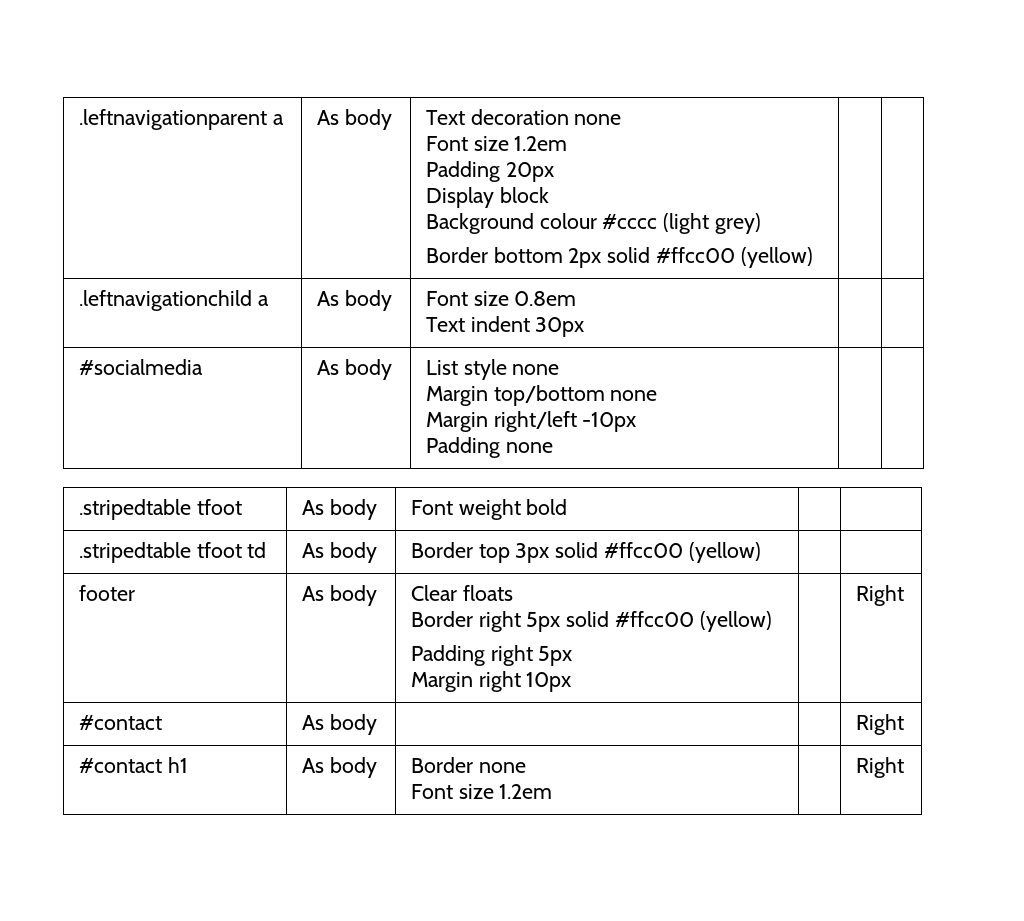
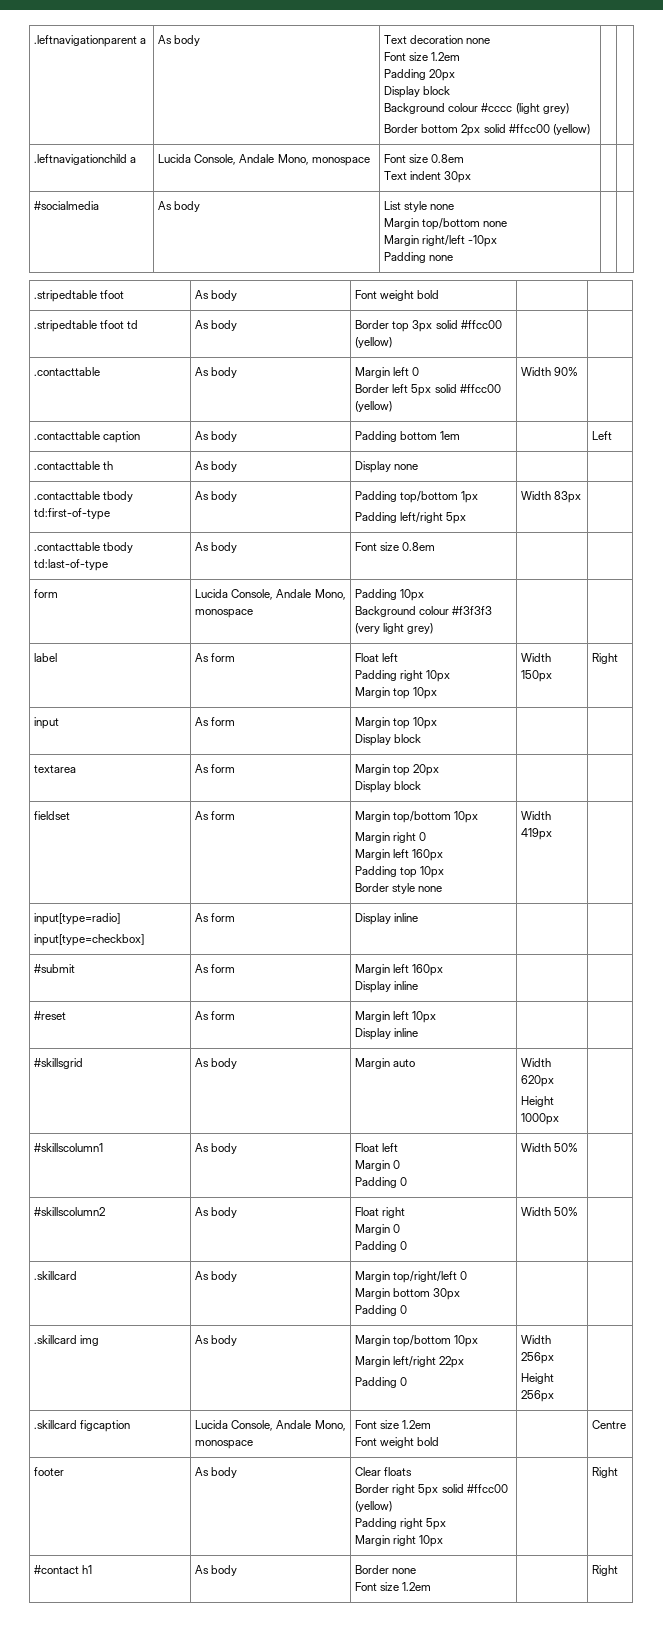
- .leftnavigationchild a | As body | Font size 0.8em
+ .leftnavigationchild a | Lucida Console, Andale Mono, monospace | Font size 0.8em
+ .contacttable | As body | Margin left 0
+ Border left 5px solid #ffcc00 (yellow) | Width 90% |
+ .contacttable caption | As body | Padding bottom 1em | | Left
+ .contacttable th | As body | Display none | |
+ .contacttable tbody td:first-of-type | As body | Padding top/bottom 1px
+ Padding left/right 5px | Width 83px |
+ .contacttable tbody td:last-of-type | As body | Font size 0.8em | |
+ form | Lucida Console, Andale Mono, monospace | Padding 10px
+ Background colour #f3f3f3 (very light grey) | |
+ label | As form | Float left
+ Padding right 10px
+ Margin top 10px | Width 150px | Right
+ input | As form | Margin top 10px
+ Display block | |
+ textarea | As form | Margin top 20px
+ Display block | |
+ fieldset | As form | Margin top/bottom 10px
+ Margin right 0
+ Margin left 160px
+ Padding top 10px
+ Border style none | Width 419px |
+ input[type=radio]
+ input[type=checkbox] | As form | Display inline | |
+ #submit | As form | Margin left 160px
+ Display inline | |
+ #reset | As form | Margin left 10px
+ Display inline | |
+ #skillsgrid | As body | Margin auto | Width 620px
+ Height 1000px |
+ #skillscolumn1 | As body | Float left
+ Margin 0
+ Padding 0 | Width 50% |
+ #skillscolumn2 | As body | Float right
+ Margin 0
+ Padding 0 | Width 50% |
+ .skillcard | As body | Margin top/right/left 0
+ Margin bottom 30px
+ Padding 0 | |
+ .skillcard img | As body | Margin top/bottom 10px
+ Margin left/right 22px
+ Padding 0 | Width 256px
+ Height 256px |
+ .skillcard figcaption | Lucida Console, Andale Mono, monospace | Font size 1.2em
+ Font weight bold | | Centre
- #contact | As body | | | Right

